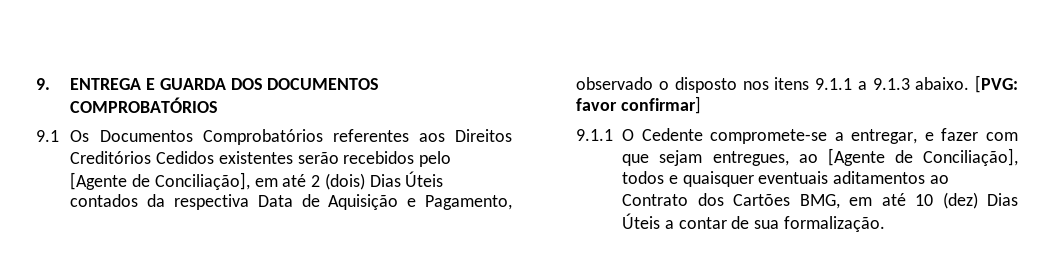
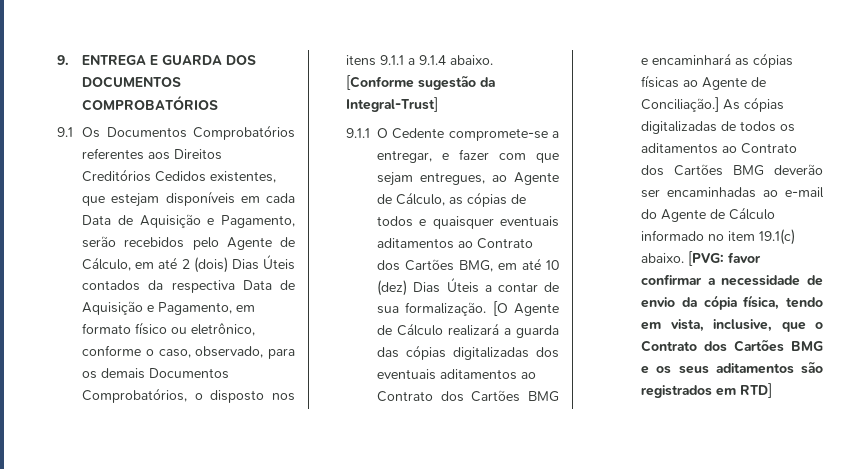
- 9.1 Os Documentos Comprobatórios referentes aos Direitos Creditórios Cedidos existentes serão recebidos pelo [Agente de Conciliação], em até 2 (dois) Dias Úteis contados da respectiva Data de Aquisição e Pagamento, observado o disposto nos itens 9.1.1 a 9.1.3 abaixo. [PVG: favor confirmar]
+ 9.1 Os Documentos Comprobatórios referentes aos Direitos Creditórios Cedidos existentes, que estejam disponíveis em cada Data de Aquisição e Pagamento, serão recebidos pelo Agente de Cálculo, em até 2 (dois) Dias Úteis contados da respectiva Data de Aquisição e Pagamento, em formato físico ou eletrônico, conforme o caso, observado, para os demais Documentos Comprobatórios, o disposto nos itens 9.1.1 a 9.1.4 abaixo. [Conforme sugestão da Integral-Trust]
- 9.1.1 O Cedente compromete-se a entregar, e fazer com que sejam entregues, ao [Agente de Conciliação], todos e quaisquer eventuais aditamentos ao Contrato dos Cartões BMG, em até 10 (dez) Dias Úteis a contar de sua formalização.
+ 9.1.1 O Cedente compromete-se a entregar, e fazer com que sejam entregues, ao Agente de Cálculo, as cópias de todos e quaisquer eventuais aditamentos ao Contrato dos Cartões BMG, em até 10 (dez) Dias Úteis a contar de sua formalização.
+ [O Agente de Cálculo realizará a guarda das cópias digitalizadas dos eventuais aditamentos ao Contrato dos Cartões BMG e encaminhará as cópias físicas ao Agente de Conciliação.] As cópias digitalizadas de todos os aditamentos ao Contrato dos Cartões BMG deverão ser encaminhadas ao e-mail do Agente de Cálculo informado no item 19.1(c) abaixo. [PVG: favor confirmar a necessidade de envio da cópia física, tendo em vista, inclusive, que o Contrato dos Cartões BMG e os seus aditamentos são registrados em RTD]

